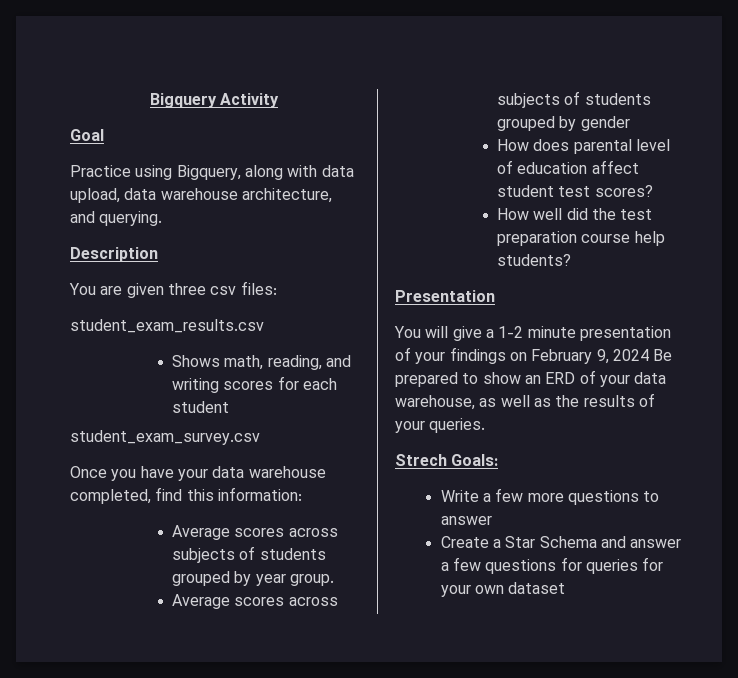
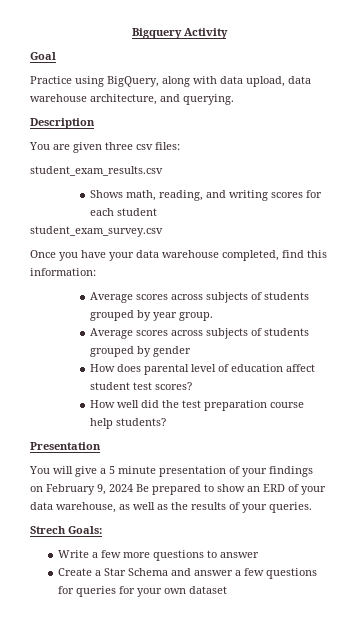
- Practice using Bigquery, along with data upload, data warehouse architecture, and querying.
+ Practice using BigQuery, along with data upload, data warehouse architecture, and querying.
- You will give a 1-2 minute presentation of your findings on February 9, 2024 Be prepared to show an ERD of your data warehouse, as well as the results of your queries.
+ You will give a 5 minute presentation of your findings on February 9, 2024 Be prepared to show an ERD of your data warehouse, as well as the results of your queries.

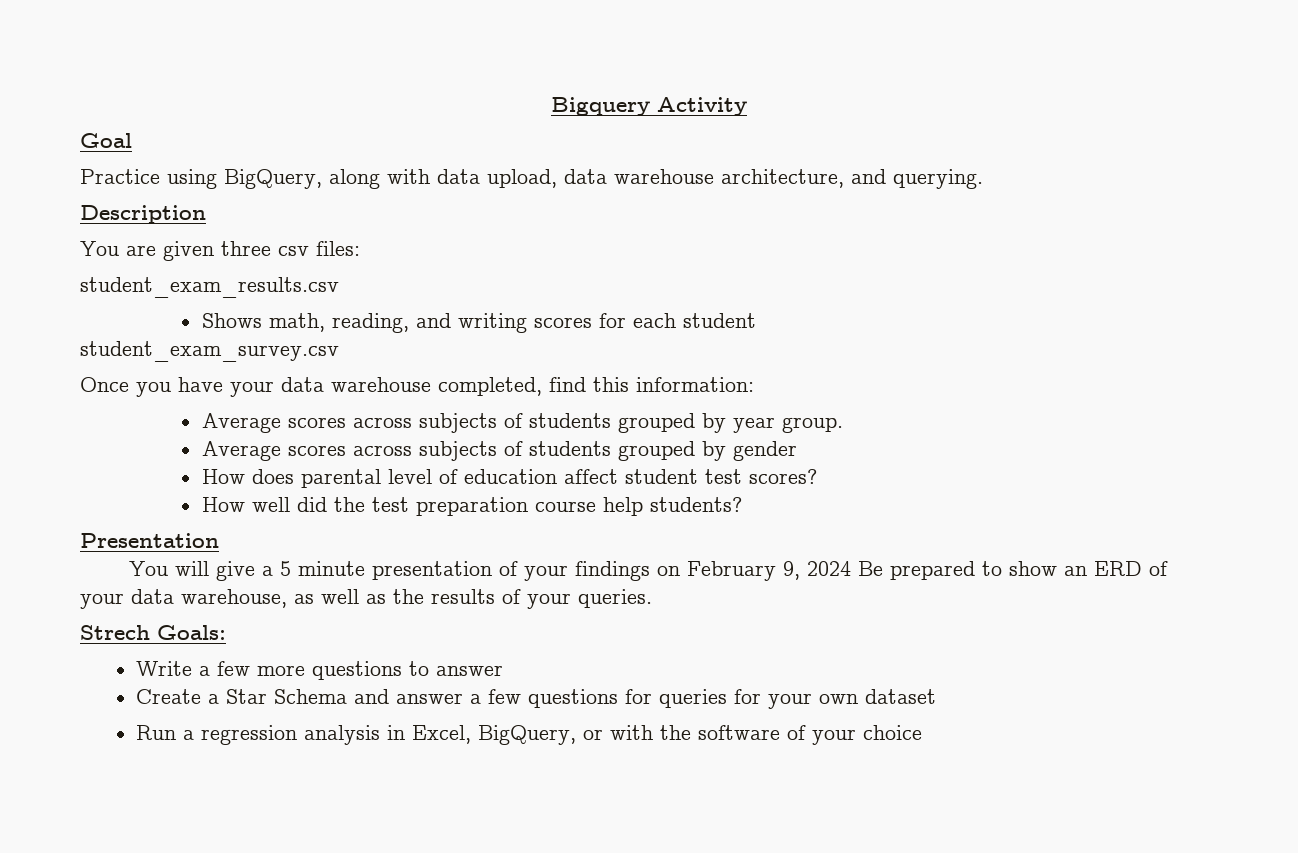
+ Run a regression analysis in Excel, BigQuery, or with the software of your choice

